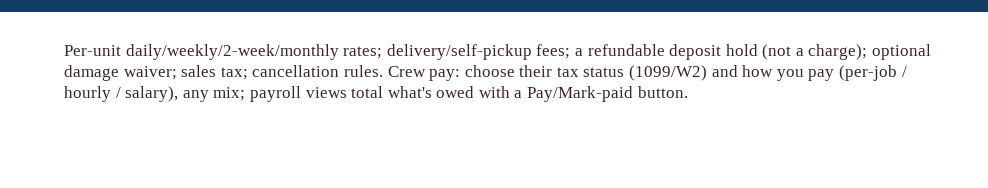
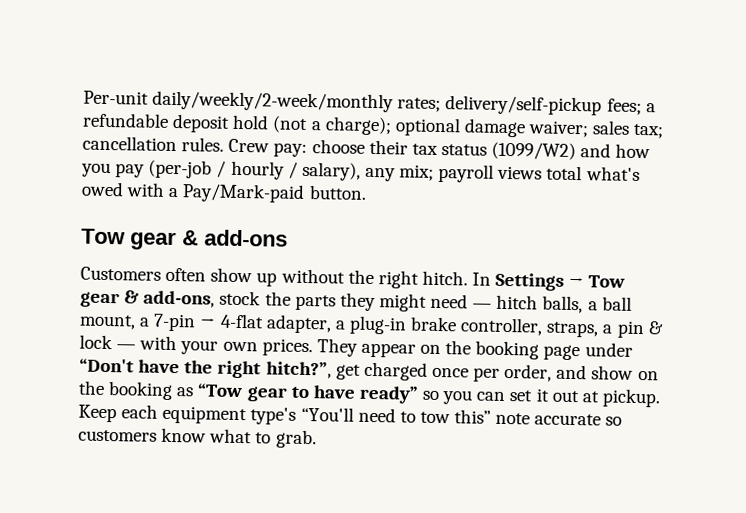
+ Tow gear & add-ons
+ Customers often show up without the right hitch. In Settings → Tow gear & add-ons, stock the parts they might need — hitch balls, a ball mount, a 7-pin → 4-flat adapter, a plug-in brake controller, straps, a pin & lock — with your own prices. They appear on the booking page under “Don't have the right hitch?”, get charged once per order, and show on the booking as “Tow gear to have ready” so you can set it out at pickup. Keep each equipment type's “You'll need to tow this” note accurate so customers know what to grab.

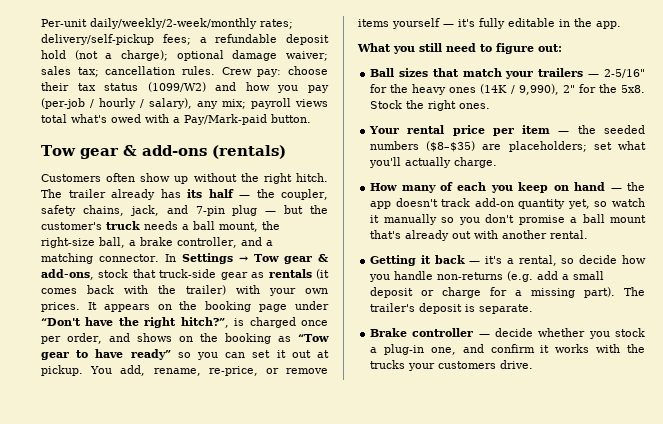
- Tow gear & add-ons
+ Tow gear & add-ons (rentals)
+ The trailer already has its half — the coupler, safety chains, jack, and 7-pin plug — but the customer's truck needs a ball mount, the right-size ball, a brake controller, and a matching connector.
- In Settings → Tow gear & add-ons, stock the parts they might need — hitch balls, a ball mount, a 7-pin → 4-flat adapter, a plug-in brake controller, straps, a pin & lock — with your own prices.
+ In Settings → Tow gear & add-ons, stock that truck-side gear as rentals (it comes back with the trailer) with your own prices.
- They appear on the booking page under “Don't have the right hitch?”, get charged once per order, and show on the booking as “Tow gear to have ready” so you can set it out at pickup.
+ It appears on the booking page under “Don't have the right hitch?”, is charged once per order, and shows on the booking as “Tow gear to have ready” so you can set it out at pickup.
- Keep each equipment type's “You'll need to tow this” note accurate so customers know what to grab.
+ You add, rename, re-price, or remove items yourself — it's fully editable in the app.
+ What you still need to figure out:
+ Ball sizes that match your trailers — 2-5/16" for the heavy ones (14K / 9,990), 2" for the 5x8. Stock the right ones.
+ Your rental price per item — the seeded numbers ($8–$35) are placeholders; set what you'll actually charge.
+ How many of each you keep on hand — the app doesn't track add-on quantity yet, so watch it manually so you don't promise a ball mount that's already out with another rental.
+ Getting it back — it's a rental, so decide how you handle non-returns (e.g. add a small deposit or charge for a missing part). The trailer's deposit is separate.
+ Brake controller — decide whether you stock a plug-in one, and confirm it works with the trucks your customers drive.

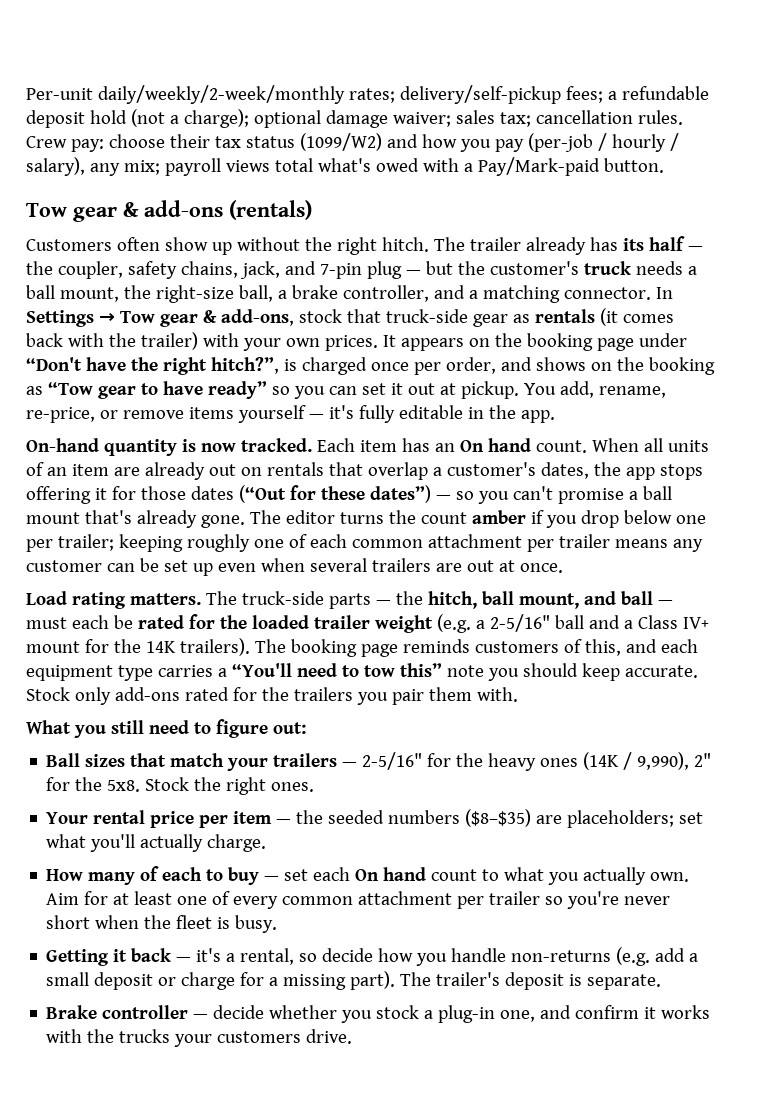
+ On-hand quantity is now tracked. Each item has an On hand count. When all units of an item are already out on rentals that overlap a customer's dates, the app stops offering it for those dates (“Out for these dates”) — so you can't promise a ball mount that's already gone. The editor turns the count amber if you drop below one per trailer; keeping roughly one of each common attachment per trailer means any customer can be set up even when several trailers are out at once.
+ Load rating matters. The truck-side parts — the hitch, ball mount, and ball — must each be rated for the loaded trailer weight (e.g. a 2-5/16" ball and a Class IV+ mount for the 14K trailers). The booking page reminds customers of this, and each equipment type carries a “You'll need to tow this” note you should keep accurate. Stock only add-ons rated for the trailers you pair them with.
- How many of each you keep on hand — the app doesn't track add-on quantity yet, so watch it manually so you don't promise a ball mount that's already out with another rental.
+ How many of each to buy — set each On hand count to what you actually own. Aim for at least one of every common attachment per trailer so you're never short when the fleet is busy.

